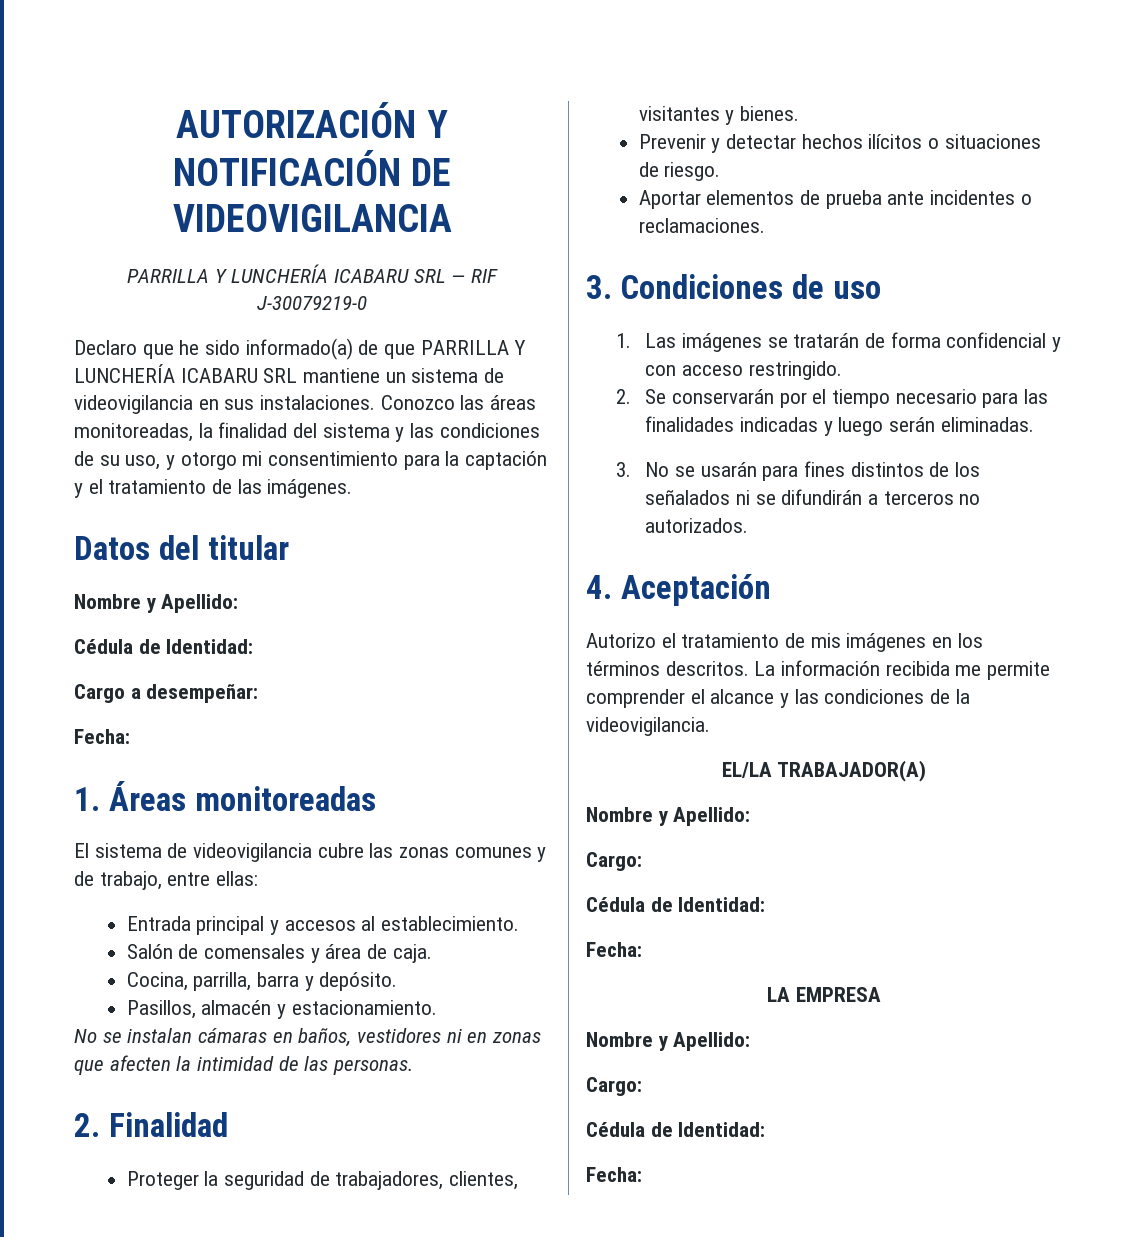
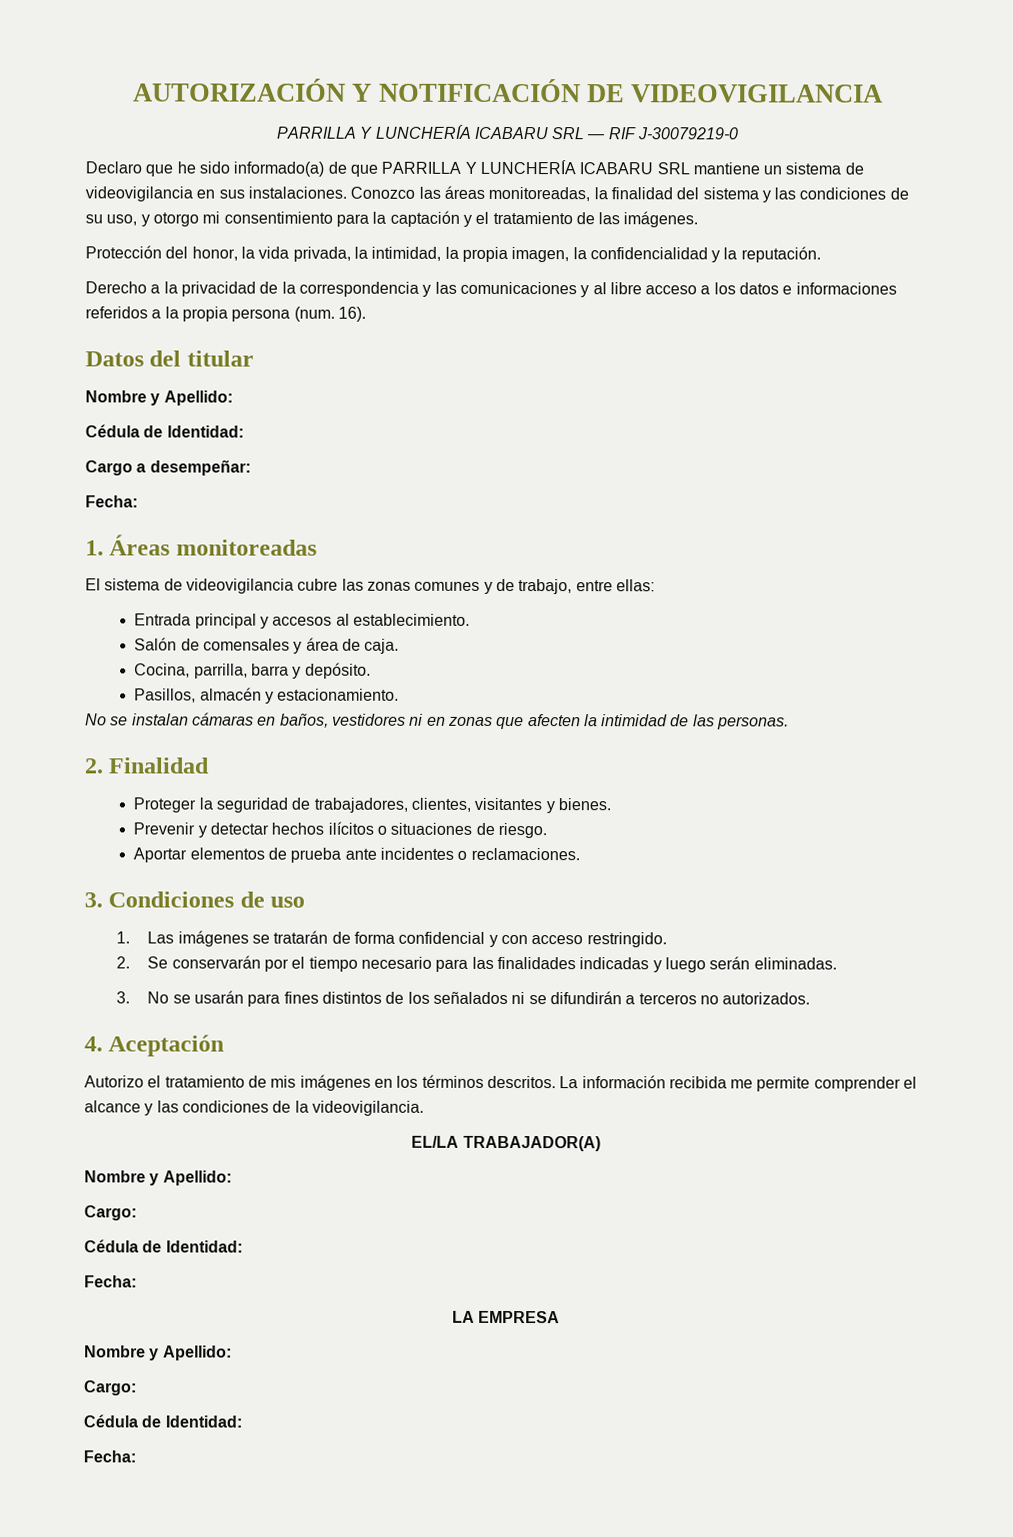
+ Protección del honor, la vida privada, la intimidad, la propia imagen, la confidencialidad y la reputación.
+ Derecho a la privacidad de la correspondencia y las comunicaciones y al libre acceso a los datos e informaciones referidos a la propia persona (num. 16).

